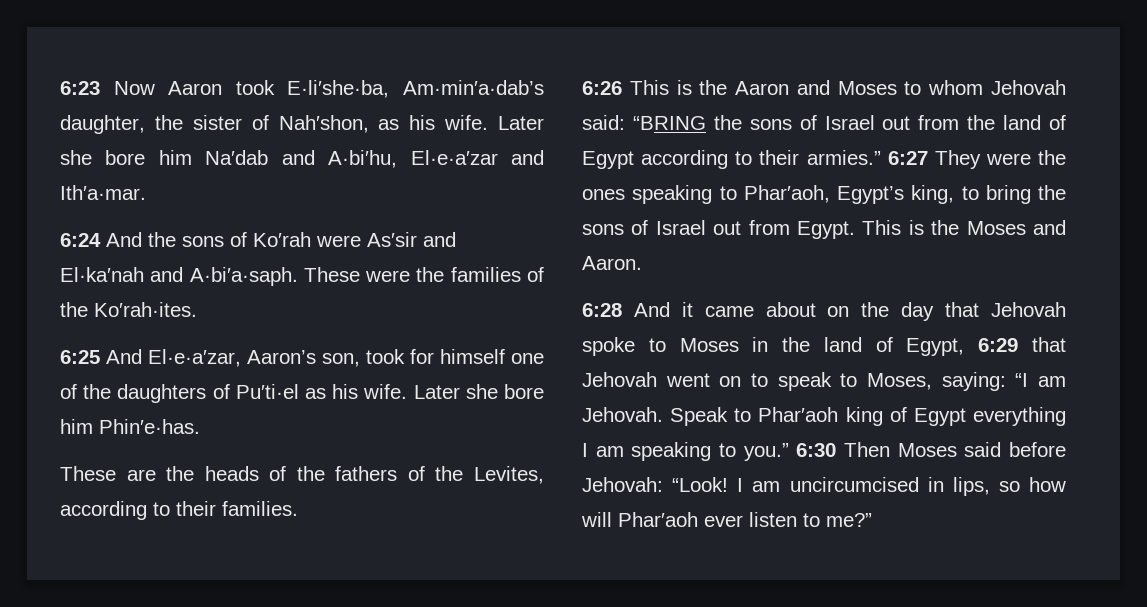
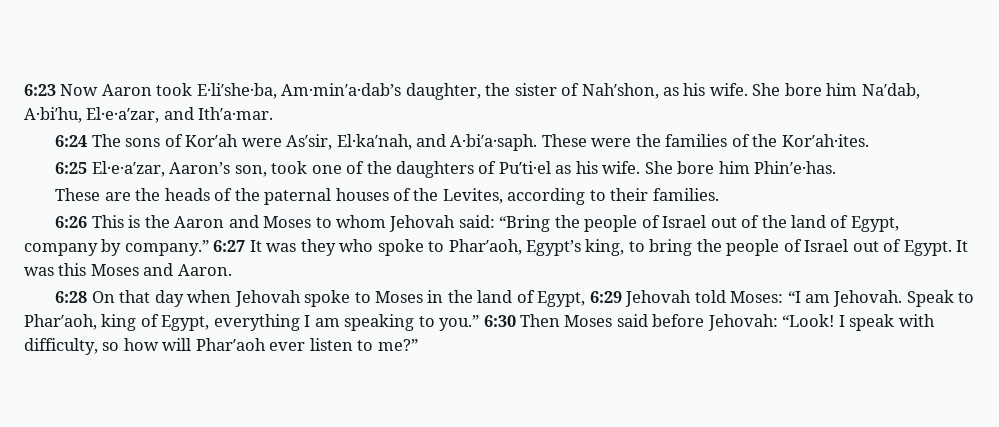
- Later she bore him Na′dab and A·bi′hu, El·e·a′zar and Ith′a·mar.
- 6:24 And the sons of Ko′rah were As′sir and El·ka′nah and A·bi′a·saph.
+ She bore him Na′dab, A·bi′hu, El·e·a′zar, and Ith′a·mar.
+ 6:24 The sons of Kor′ah were As′sir, El·ka′nah, and A·bi′a·saph.
- These were the families of the Ko′rah·ites.
+ These were the families of the Kor′ah·ites.
- 6:25 And El·e·a′zar, Aaron’s son, took for himself one of the daughters of Pu′ti·el as his wife.
+ 6:25 El·e·a′zar, Aaron’s son, took one of the daughters of Pu′ti·el as his wife.
- Later she bore him Phin′e·has.
+ She bore him Phin′e·has.
- These are the heads of the fathers of the Levites, according to their families.
+ These are the heads of the paternal houses of the Levites, according to their families.
- 6:26 This is the Aaron and Moses to whom Jehovah said: “BRING the sons of Israel out from the land of Egypt according to their armies.” 6:27 They were the ones speaking to Phar′aoh, Egypt’s king, to bring the sons of Israel out from Egypt. This is the Moses and Aaron.
+ 6:26 This is the Aaron and Moses to whom Jehovah said: “Bring the people of Israel out of the land of Egypt, company by company.” 6:27 It was they who spoke to Phar′aoh, Egypt’s king, to bring the people of Israel out of Egypt. It was this Moses and Aaron.
- 6:28 And it came about on the day that Jehovah spoke to Moses in the land of Egypt, 6:29 that Jehovah went on to speak to Moses, saying: “I am Jehovah.
+ 6:28 On that day when Jehovah spoke to Moses in the land of Egypt, 6:29 Jehovah told Moses: “I am Jehovah.
- Speak to Phar′aoh king of Egypt everything I am speaking to you.”
+ Speak to Phar′aoh, king of Egypt, everything I am speaking to you.”
- I am uncircumcised in lips, so how will Phar′aoh ever listen to me?”
+ I speak with difficulty, so how will Phar′aoh ever listen to me?”

